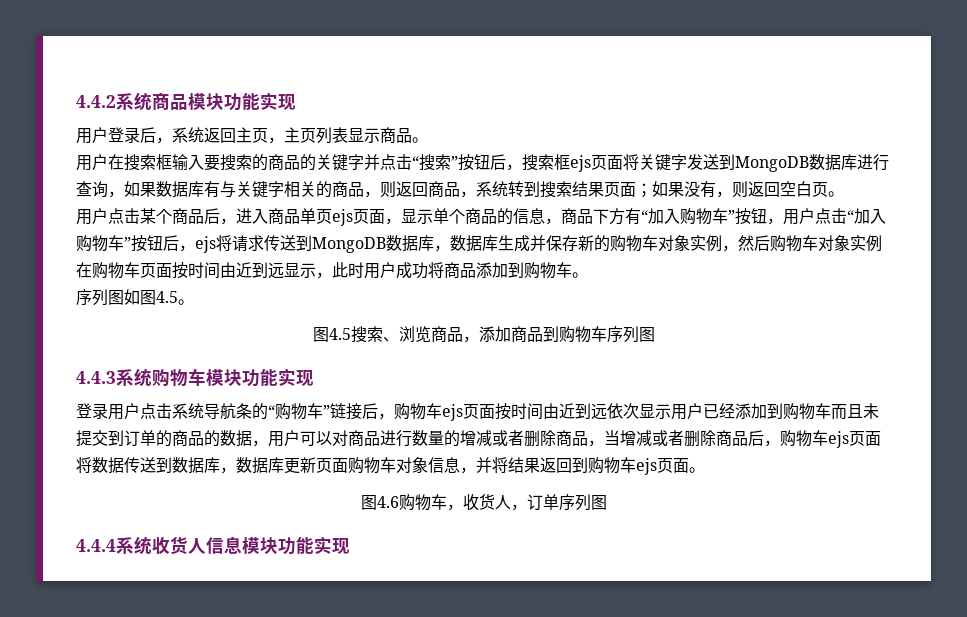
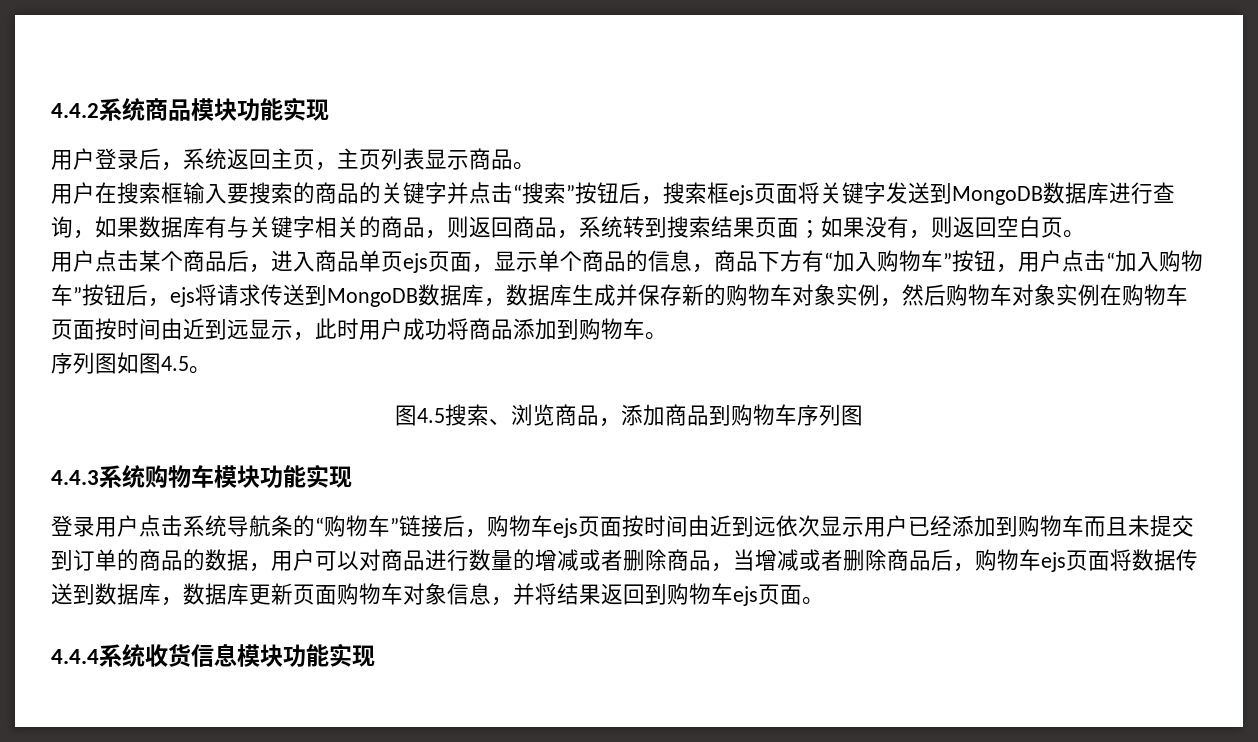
- 图4.6购物车，收货人，订单序列图
- 4.4.4系统收货人信息模块功能实现
+ 4.4.4系统收货信息模块功能实现

